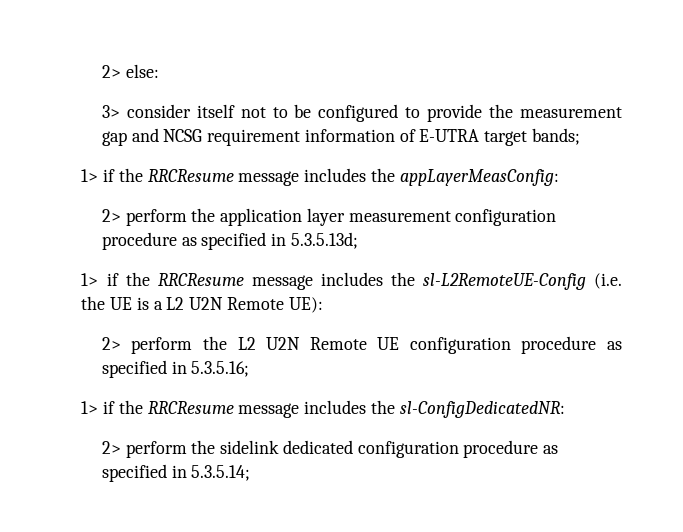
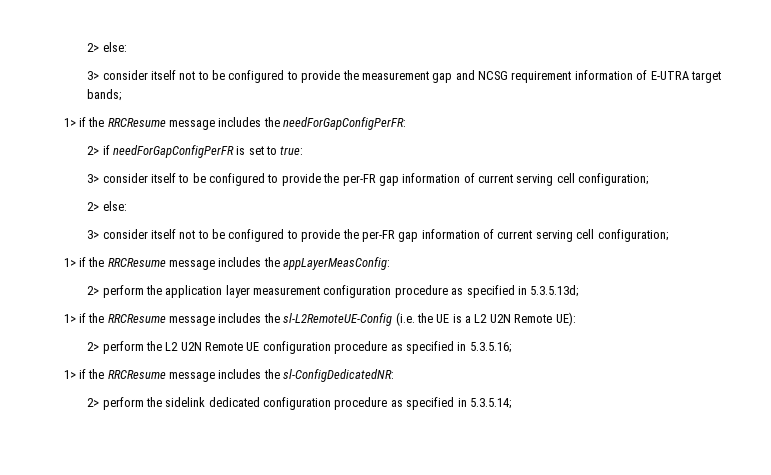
+ 1> if the RRCResume message includes the needForGapConfigPerFR:
+ 2> if needForGapConfigPerFR is set to true:
+ 3> consider itself to be configured to provide the per-FR gap information of current serving cell configuration;
+ 2> else:
+ 3> consider itself not to be configured to provide the per-FR gap information of current serving cell configuration;

